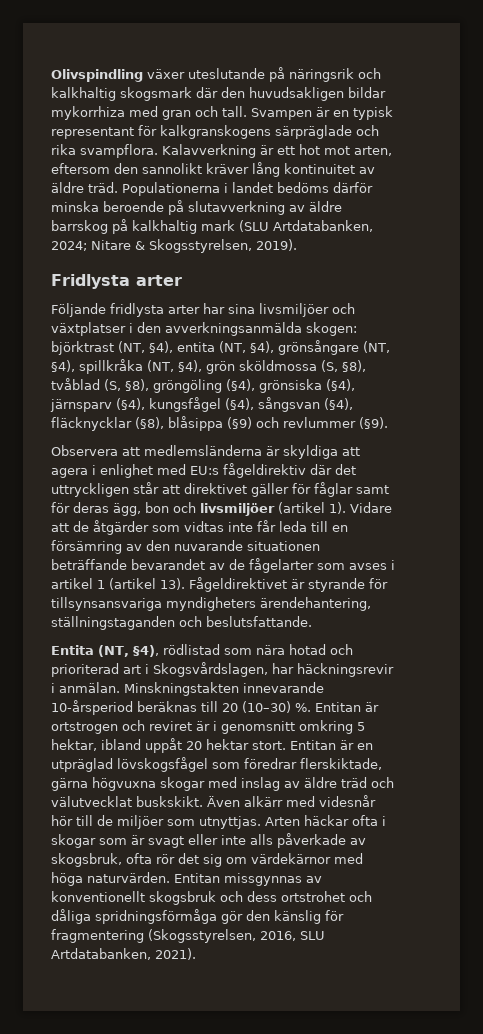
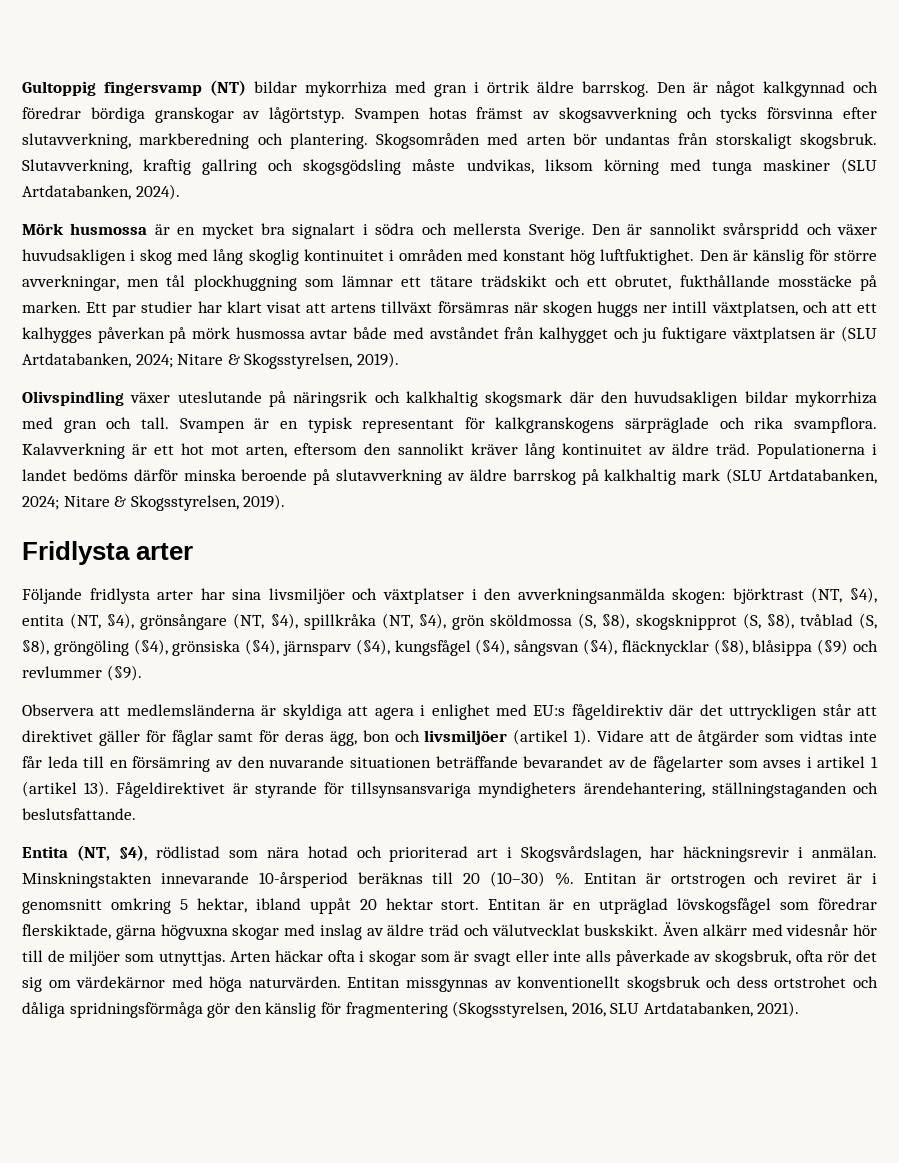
+ Gultoppig fingersvamp (NT) bildar mykorrhiza med gran i örtrik äldre barrskog. Den är något kalkgynnad och föredrar bördiga granskogar av lågörtstyp. Svampen hotas främst av skogsavverkning och tycks försvinna efter slutavverkning, markberedning och plantering. Skogsområden med arten bör undantas från storskaligt skogsbruk. Slutavverkning, kraftig gallring och skogsgödsling måste undvikas, liksom körning med tunga maskiner (SLU Artdatabanken, 2024).
+ Mörk husmossa är en mycket bra signalart i södra och mellersta Sverige. Den är sannolikt svårspridd och växer huvudsakligen i skog med lång skoglig kontinuitet i områden med konstant hög luftfuktighet. Den är känslig för större avverkningar, men tål plockhuggning som lämnar ett tätare trädskikt och ett obrutet, fukthållande mosstäcke på marken. Ett par studier har klart visat att artens tillväxt försämras när skogen huggs ner intill växtplatsen, och att ett kalhygges påverkan på mörk husmossa avtar både med avståndet från kalhygget och ju fuktigare växtplatsen är (SLU Artdatabanken, 2024; Nitare & Skogsstyrelsen, 2019).
- Följande fridlysta arter har sina livsmiljöer och växtplatser i den avverkningsanmälda skogen: björktrast (NT, §4), entita (NT, §4), grönsångare (NT, §4), spillkråka (NT, §4), grön sköldmossa (S, §8), tvåblad (S, §8), gröngöling (§4), grönsiska (§4), järnsparv (§4), kungsfågel (§4), sångsvan (§4), fläcknycklar (§8), blåsippa (§9) och revlummer (§9).
+ Följande fridlysta arter har sina livsmiljöer och växtplatser i den avverkningsanmälda skogen: björktrast (NT, §4), entita (NT, §4), grönsångare (NT, §4), spillkråka (NT, §4), grön sköldmossa (S, §8), skogsknipprot (S, §8), tvåblad (S, §8), gröngöling (§4), grönsiska (§4), järnsparv (§4), kungsfågel (§4), sångsvan (§4), fläcknycklar (§8), blåsippa (§9) och revlummer (§9).

